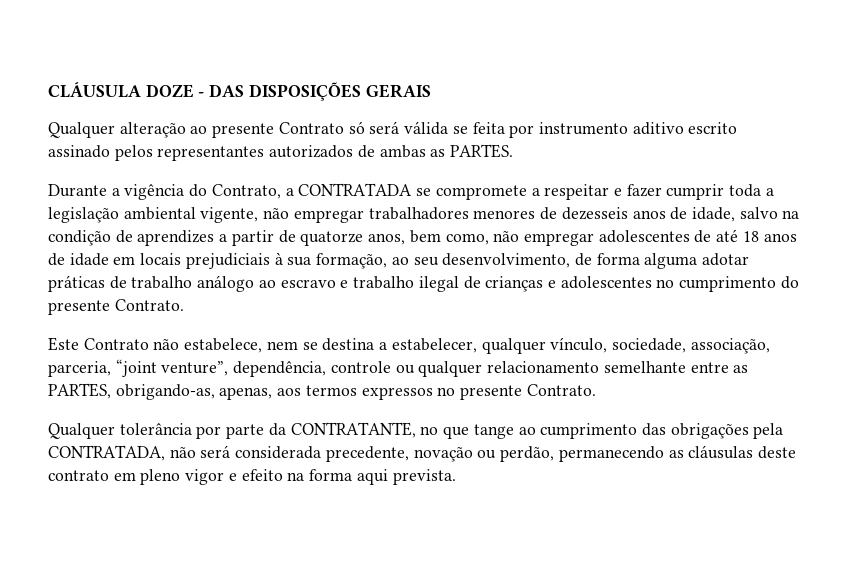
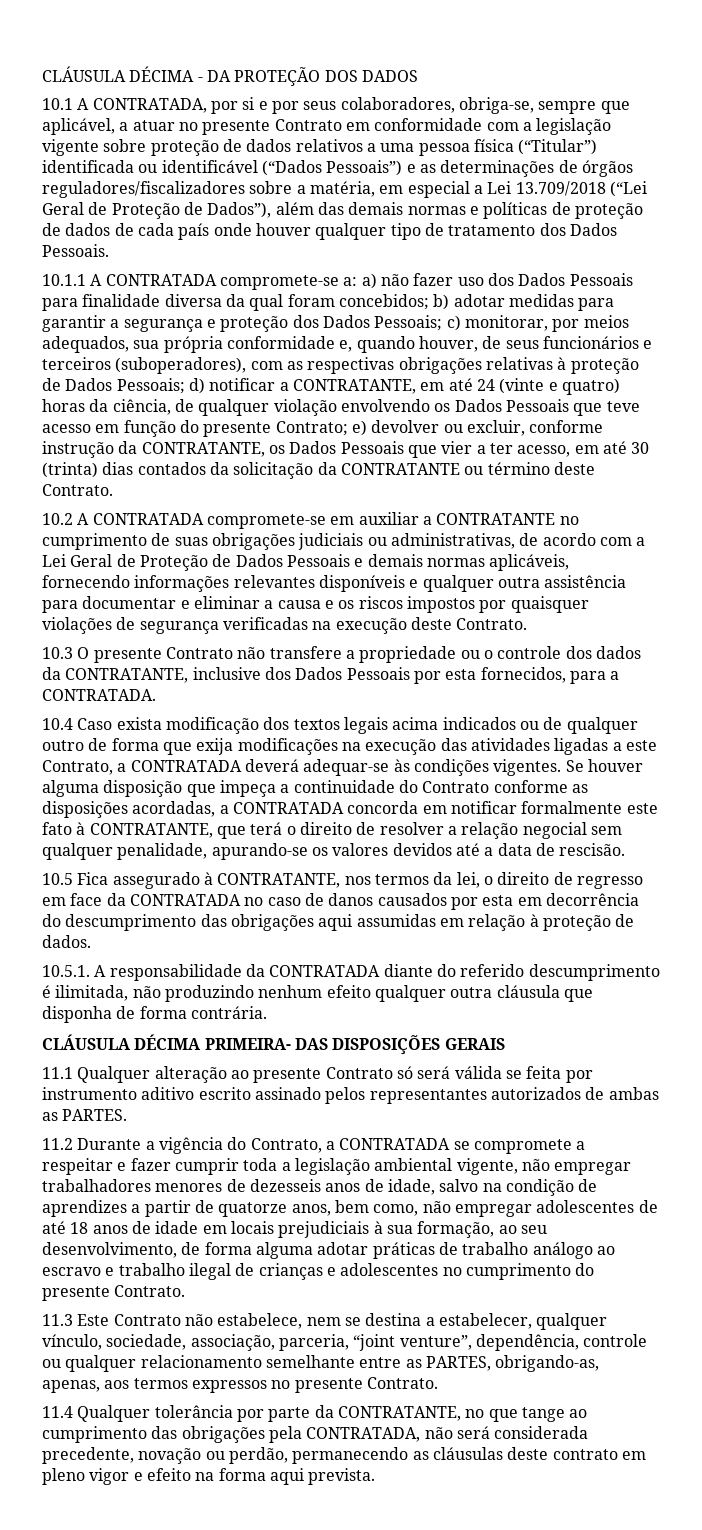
- CLÁUSULA DOZE - DAS DISPOSIÇÕES GERAIS
+ CLÁUSULA DÉCIMA - DA PROTEÇÃO DOS DADOS
+ 10.1 A CONTRATADA, por si e por seus colaboradores, obriga-se, sempre que aplicável, a atuar no presente Contrato em conformidade com a legislação vigente sobre proteção de dados relativos a uma pessoa física (“Titular”) identificada ou identificável (“Dados Pessoais”) e as determinações de órgãos reguladores/fiscalizadores sobre a matéria, em especial a Lei 13.709/2018 (“Lei Geral de Proteção de Dados”), além das demais normas e políticas de proteção de dados de cada país onde houver qualquer tipo de tratamento dos Dados Pessoais.
+ 10.1.1 A CONTRATADA compromete-se a: a) não fazer uso dos Dados Pessoais para finalidade diversa da qual foram concebidos; b) adotar medidas para garantir a segurança e proteção dos Dados Pessoais; c) monitorar, por meios adequados, sua própria conformidade e, quando houver, de seus funcionários e terceiros (suboperadores), com as respectivas obrigações relativas à proteção de Dados Pessoais; d) notificar a CONTRATANTE, em até 24 (vinte e quatro) horas da ciência, de qualquer violação envolvendo os Dados Pessoais que teve acesso em função do presente Contrato; e) devolver ou excluir, conforme instrução da CONTRATANTE, os Dados Pessoais que vier a ter acesso, em até 30 (trinta) dias contados da solicitação da CONTRATANTE ou término deste Contrato.
+ 10.2 A CONTRATADA compromete-se em auxiliar a CONTRATANTE no cumprimento de suas obrigações judiciais ou administrativas, de acordo com a Lei Geral de Proteção de Dados Pessoais e demais normas aplicáveis, fornecendo informações relevantes disponíveis e qualquer outra assistência para documentar e eliminar a causa e os riscos impostos por quaisquer violações de segurança verificadas na execução deste Contrato.
+ 10.3 O presente Contrato não transfere a propriedade ou o controle dos dados da CONTRATANTE, inclusive dos Dados Pessoais por esta fornecidos, para a CONTRATADA.
+ 10.4 Caso exista modificação dos textos legais acima indicados ou de qualquer outro de forma que exija modificações na execução das atividades ligadas a este Contrato, a CONTRATADA deverá adequar-se às condições vigentes. Se houver alguma disposição que impeça a continuidade do Contrato conforme as disposições acordadas, a CONTRATADA concorda em notificar formalmente este fato à CONTRATANTE, que terá o direito de resolver a relação negocial sem qualquer penalidade, apurando-se os valores devidos até a data de rescisão.
+ 10.5 Fica assegurado à CONTRATANTE, nos termos da lei, o direito de regresso em face da CONTRATADA no caso de danos causados por esta em decorrência do descumprimento das obrigações aqui assumidas em relação à proteção de dados.
+ 10.5.1. A responsabilidade da CONTRATADA diante do referido descumprimento é ilimitada, não produzindo nenhum efeito qualquer outra cláusula que disponha de forma contrária.
+ CLÁUSULA DÉCIMA PRIMEIRA- DAS DISPOSIÇÕES GERAIS
- Qualquer alteração ao presente Contrato só será válida se feita por instrumento aditivo escrito assinado pelos representantes autorizados de ambas as PARTES.
+ 11.1 Qualquer alteração ao presente Contrato só será válida se feita por instrumento aditivo escrito assinado pelos representantes autorizados de ambas as PARTES.
- Durante a vigência do Contrato, a CONTRATADA se compromete a respeitar e fazer cumprir toda a legislação ambiental vigente, não empregar trabalhadores menores de dezesseis anos de idade, salvo na condição de aprendizes a partir de quatorze anos, bem como, não empregar adolescentes de até 18 anos de idade em locais prejudiciais à sua formação, ao seu desenvolvimento, de forma alguma adotar práticas de trabalho análogo ao escravo e trabalho ilegal de crianças e adolescentes no cumprimento do presente Contrato.
+ 11.2 Durante a vigência do Contrato, a CONTRATADA se compromete a respeitar e fazer cumprir toda a legislação ambiental vigente, não empregar trabalhadores menores de dezesseis anos de idade, salvo na condição de aprendizes a partir de quatorze anos, bem como, não empregar adolescentes de até 18 anos de idade em locais prejudiciais à sua formação, ao seu desenvolvimento, de forma alguma adotar práticas de trabalho análogo ao escravo e trabalho ilegal de crianças e adolescentes no cumprimento do presente Contrato.
- Este Contrato não estabelece, nem se destina a estabelecer, qualquer vínculo, sociedade, associação, parceria, “joint venture”, dependência, controle ou qualquer relacionamento semelhante entre as PARTES, obrigando-as, apenas, aos termos expressos no presente Contrato.
+ 11.3 Este Contrato não estabelece, nem se destina a estabelecer, qualquer vínculo, sociedade, associação, parceria, “joint venture”, dependência, controle ou qualquer relacionamento semelhante entre as PARTES, obrigando-as, apenas, aos termos expressos no presente Contrato.
- Qualquer tolerância por parte da CONTRATANTE, no que tange ao cumprimento das obrigações pela CONTRATADA, não será considerada precedente, novação ou perdão, permanecendo as cláusulas deste contrato em pleno vigor e efeito na forma aqui prevista.
+ 11.4 Qualquer tolerância por parte da CONTRATANTE, no que tange ao cumprimento das obrigações pela CONTRATADA, não será considerada precedente, novação ou perdão, permanecendo as cláusulas deste contrato em pleno vigor e efeito na forma aqui prevista.

